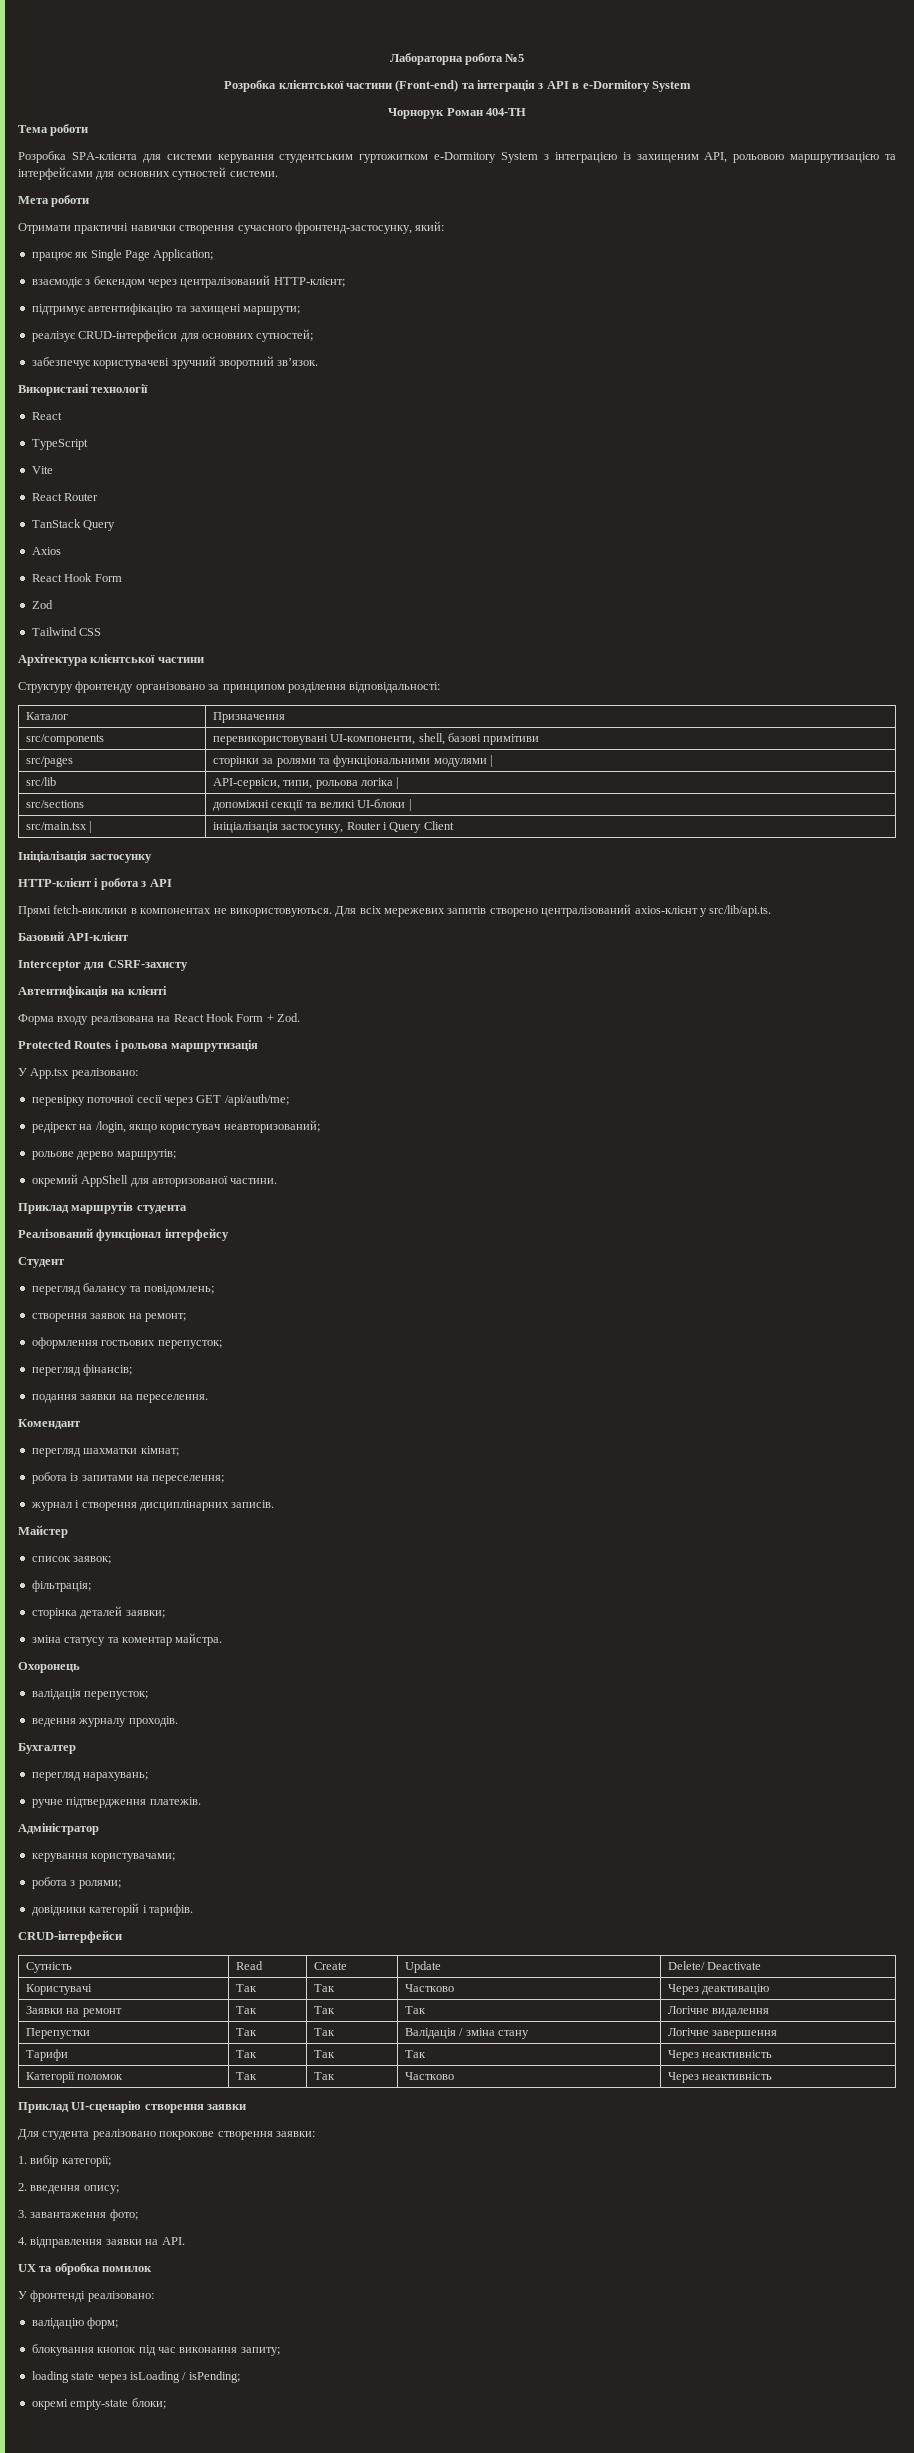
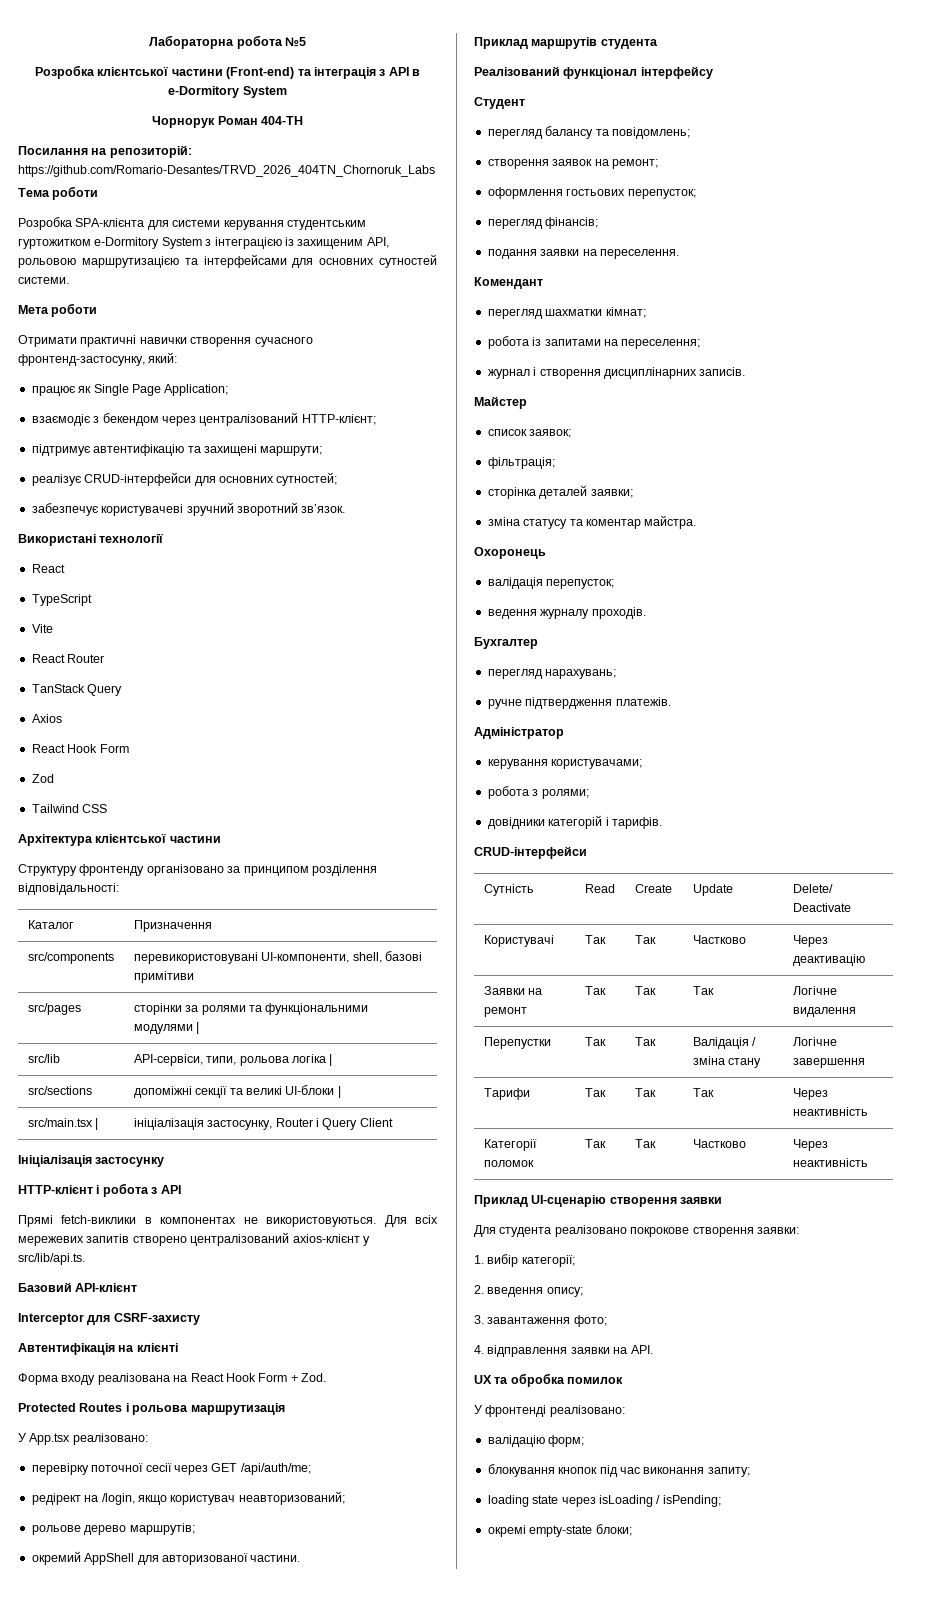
+ Посилання на репозиторій: https://github.com/Romario-Desantes/TRVD_2026_404TN_Chornoruk_Labs

